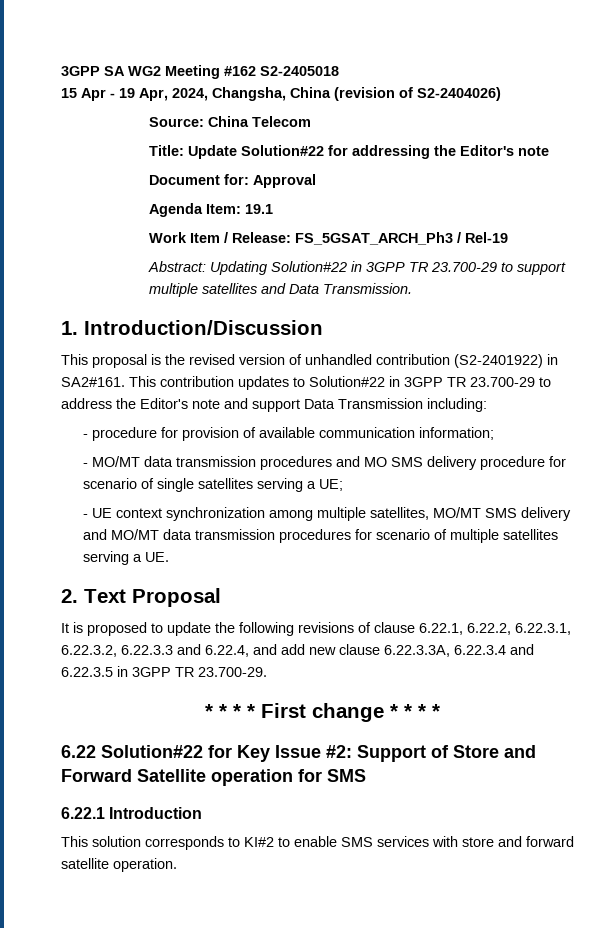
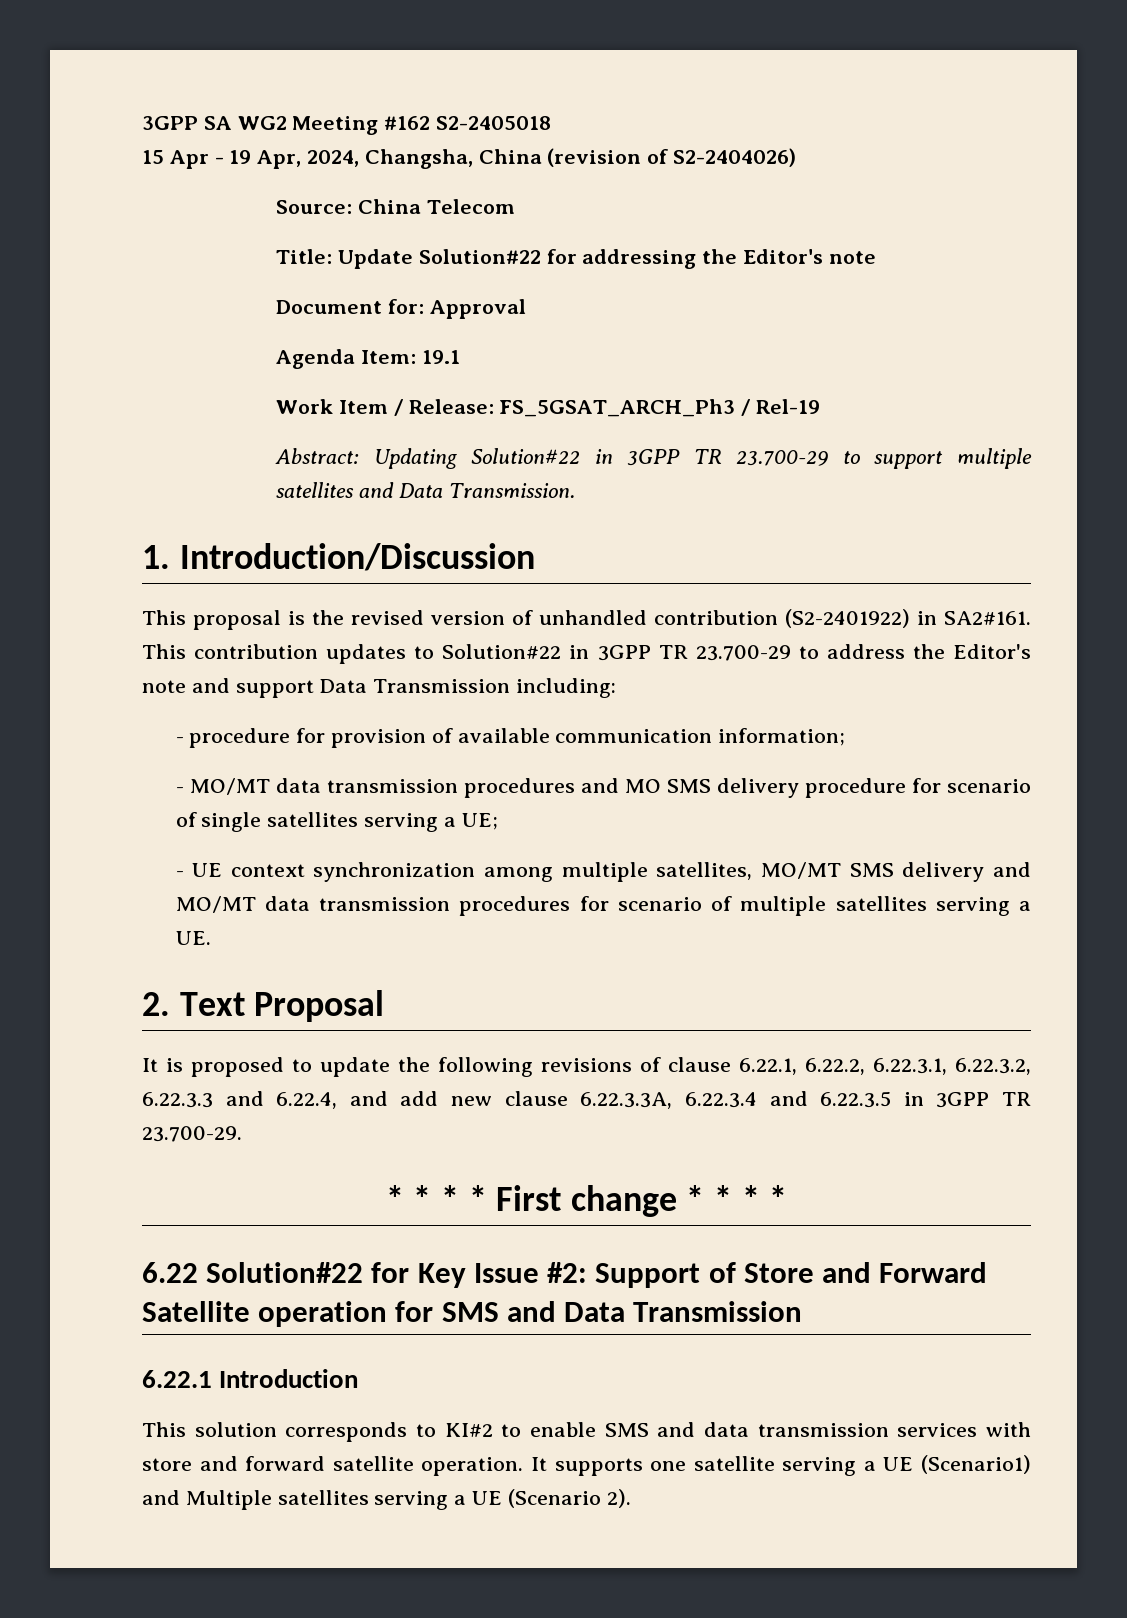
- 6.22 Solution#22 for Key Issue #2: Support of Store and Forward Satellite operation for SMS
+ 6.22 Solution#22 for Key Issue #2: Support of Store and Forward Satellite operation for SMS and Data Transmission
- This solution corresponds to KI#2 to enable SMS services with store and forward satellite operation.
+ This solution corresponds to KI#2 to enable SMS and data transmission services with store and forward satellite operation.
+ It supports one satellite serving a UE (Scenario1) and Multiple satellites serving a UE (Scenario 2).

